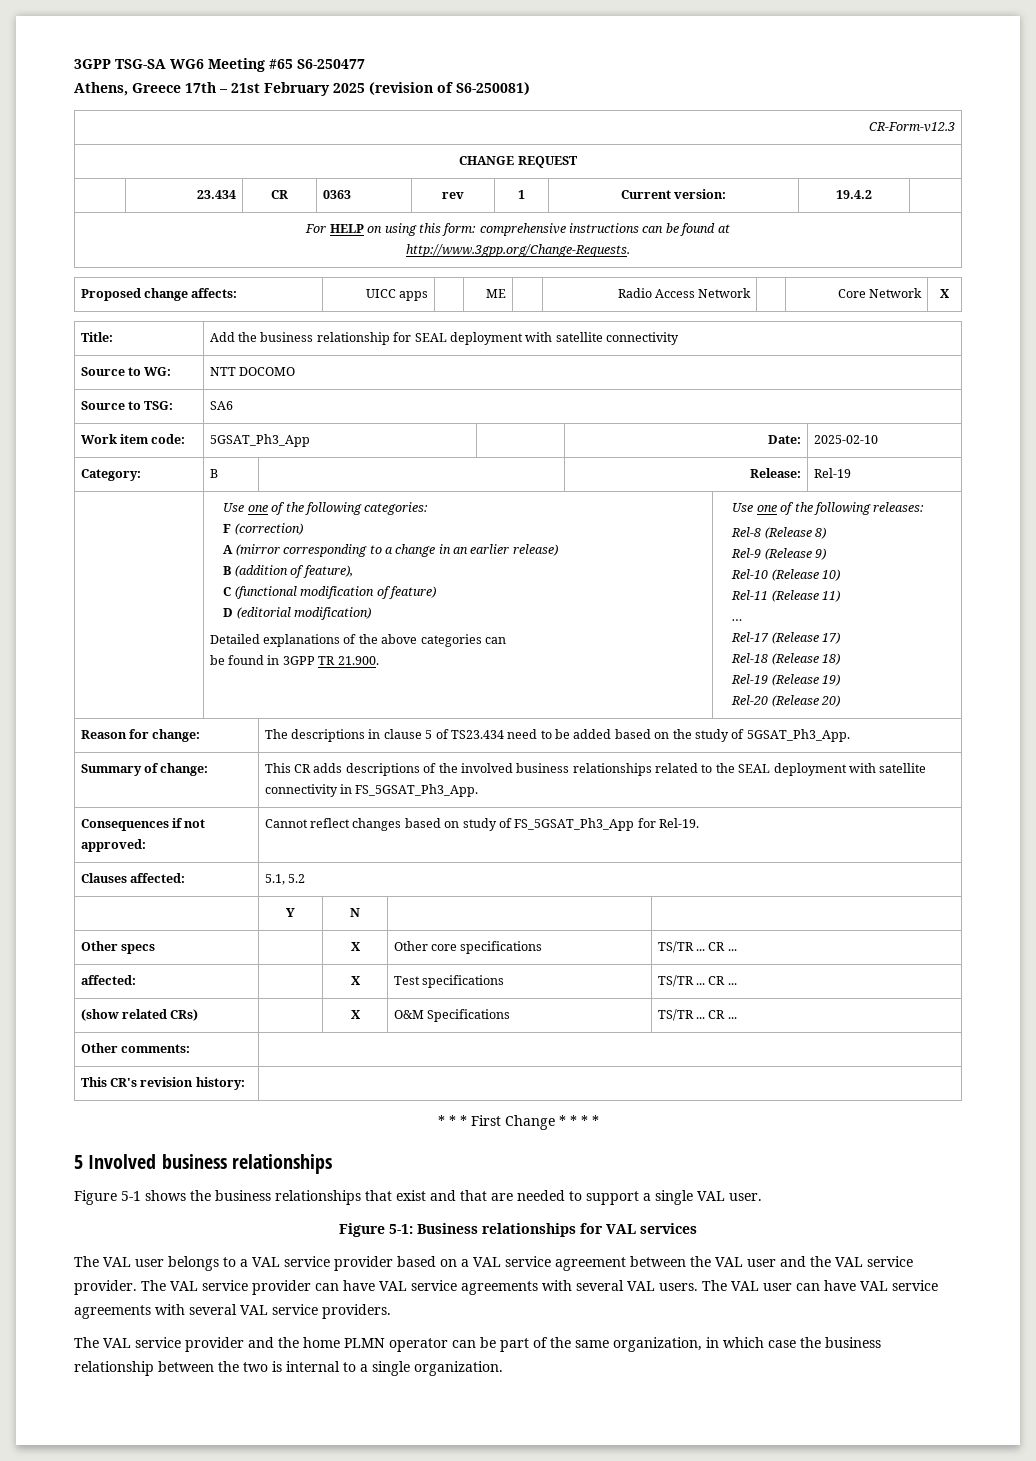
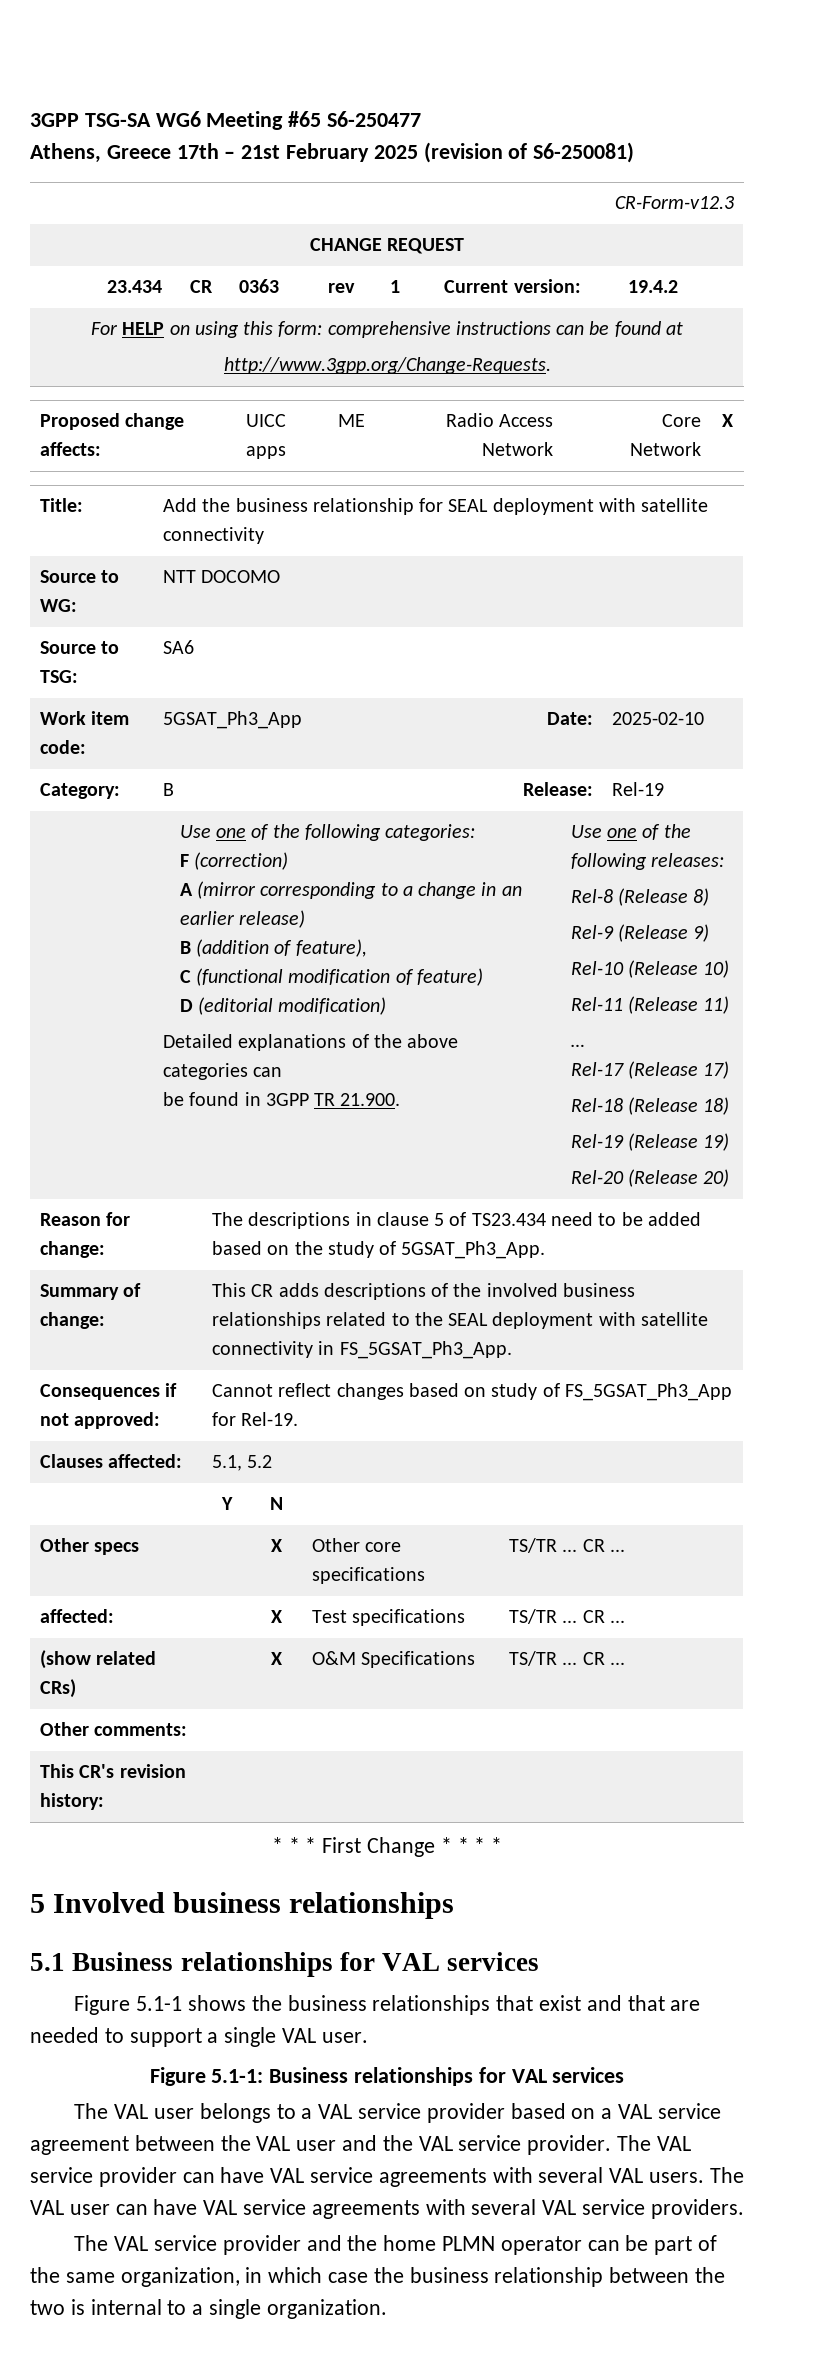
- Figure 5-1 shows the business relationships that exist and that are needed to support a single VAL user.
+ 5.1 Business relationships for VAL services
+ Figure 5.1-1 shows the business relationships that exist and that are needed to support a single VAL user.
- Figure 5-1: Business relationships for VAL services
+ Figure 5.1-1: Business relationships for VAL services

